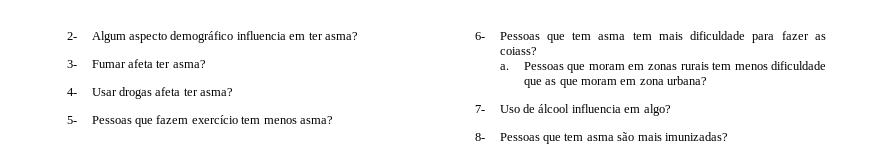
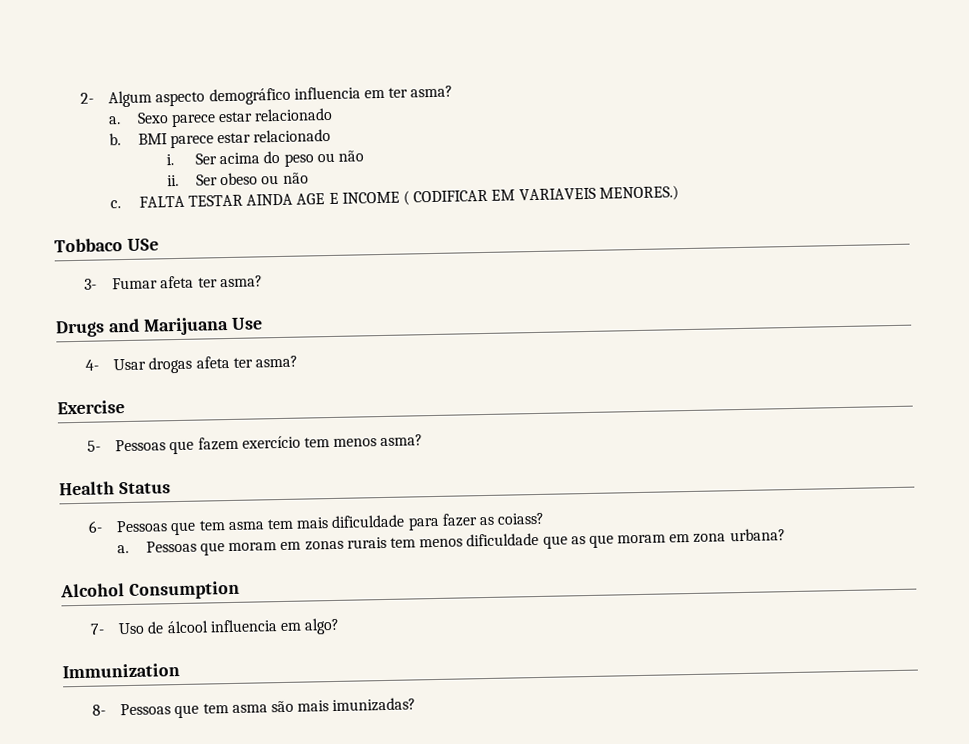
+ a. Sexo parece estar relacionado
+ b. BMI parece estar relacionado
+ i. Ser acima do peso ou não
+ ii. Ser obeso ou não
+ c. FALTA TESTAR AINDA AGE E INCOME ( CODIFICAR EM VARIAVEIS MENORES.)
+ Tobbaco USe
+ Drugs and Marijuana Use
+ Exercise
+ Health Status
+ Alcohol Consumption
+ Immunization

